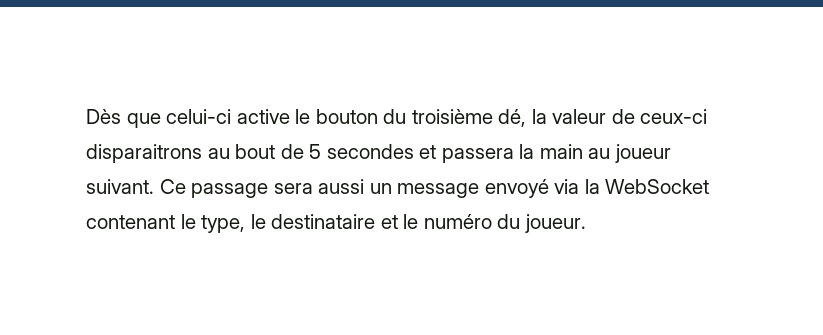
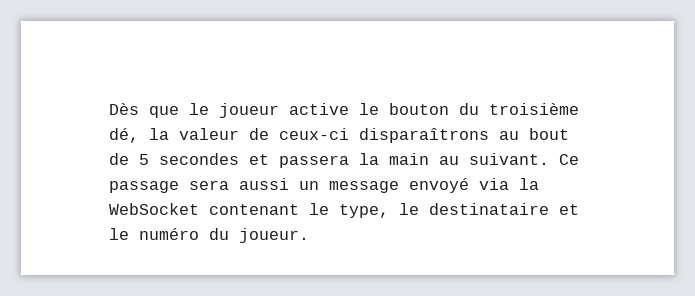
- Dès que celui-ci active le bouton du troisième dé, la valeur de ceux-ci disparaitrons au bout de 5 secondes et passera la main au joueur suivant.
+ Dès que le joueur active le bouton du troisième dé, la valeur de ceux-ci disparaîtrons au bout de 5 secondes et passera la main au suivant.

